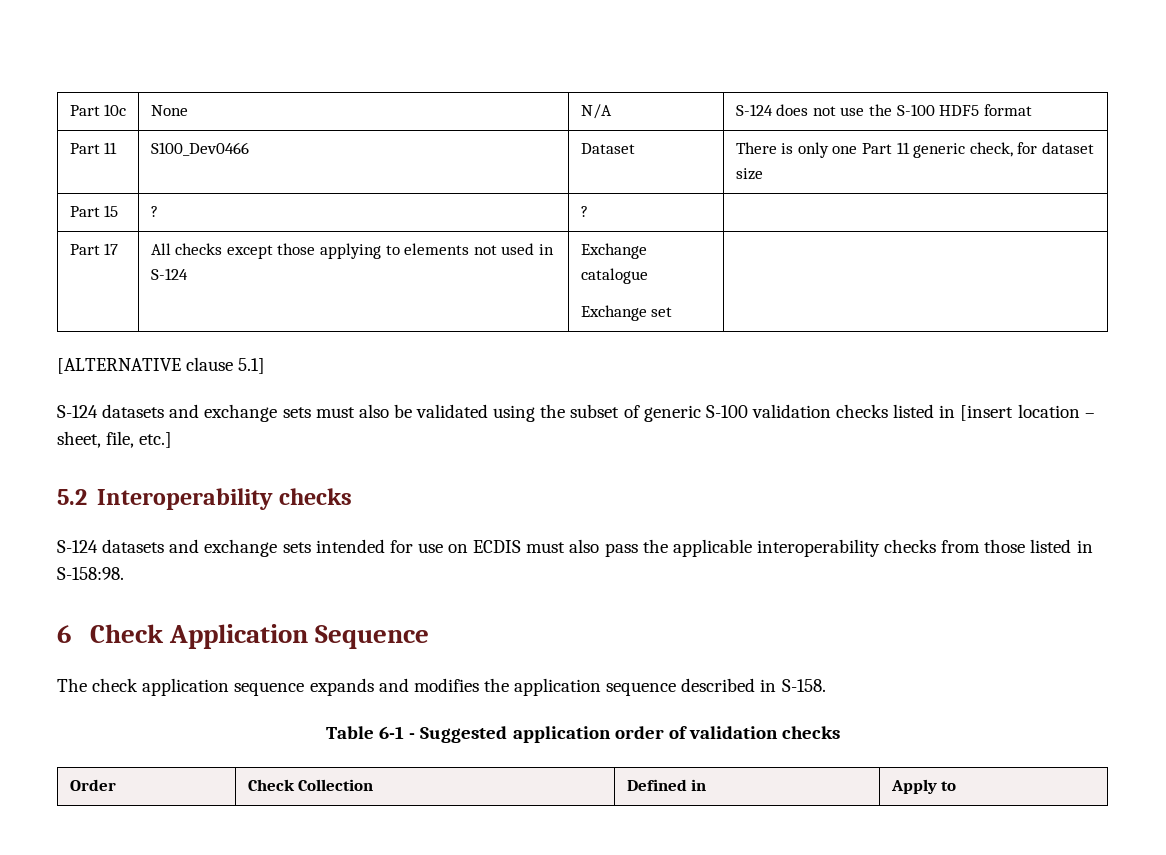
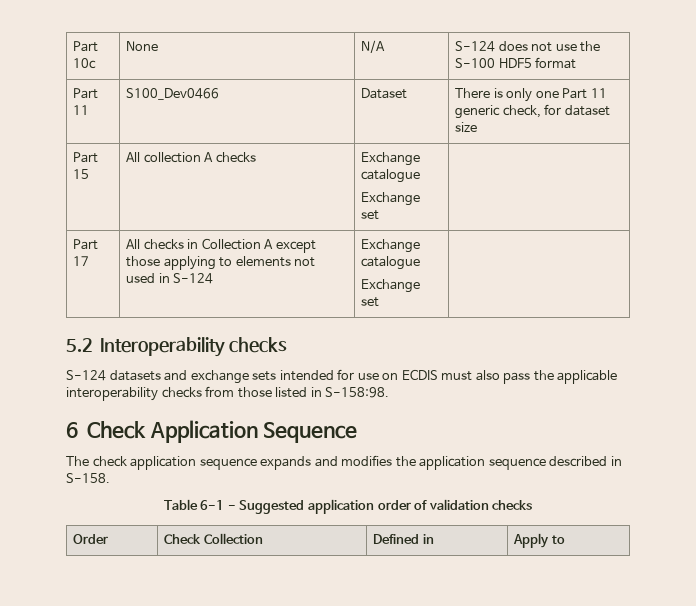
- Part 15 | ? | ? |
+ Part 15 | All collection A checks | Exchange catalogue
+ Exchange set |
- Part 17 | All checks except those applying to elements not used in S-124 | Exchange catalogue
+ Part 17 | All checks in Collection A except those applying to elements not used in S-124 | Exchange catalogue
- [ALTERNATIVE clause 5.1]
- S-124 datasets and exchange sets must also be validated using the subset of generic S-100 validation checks listed in [insert location – sheet, file, etc.]

